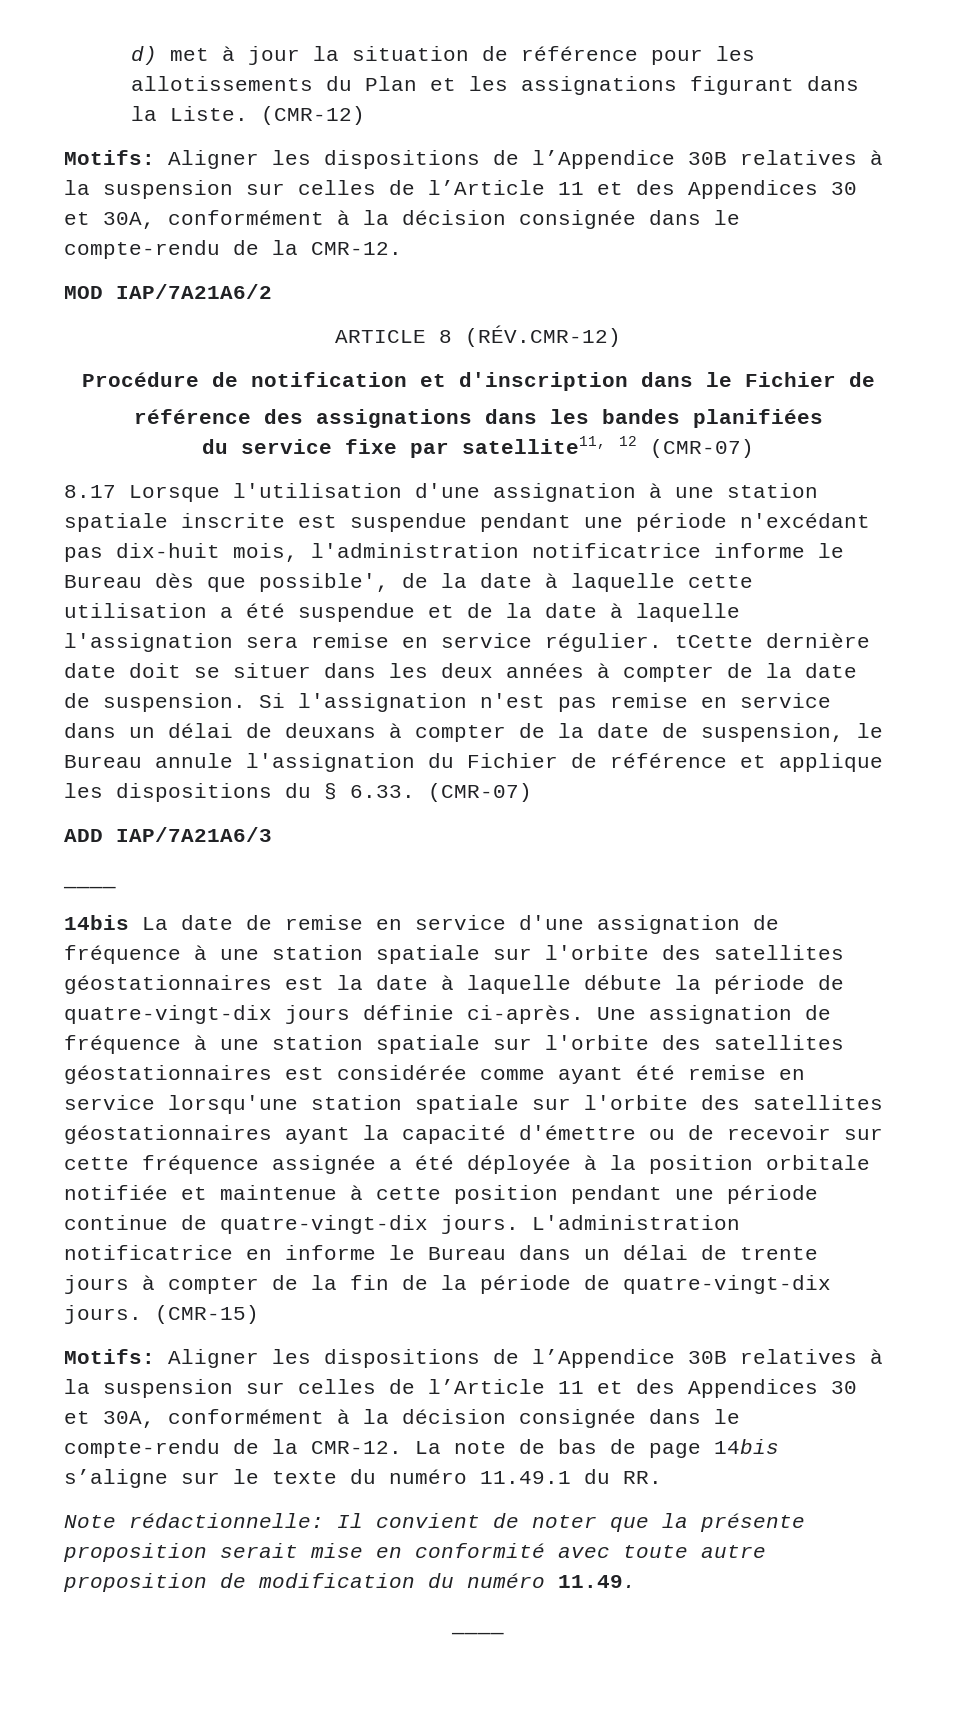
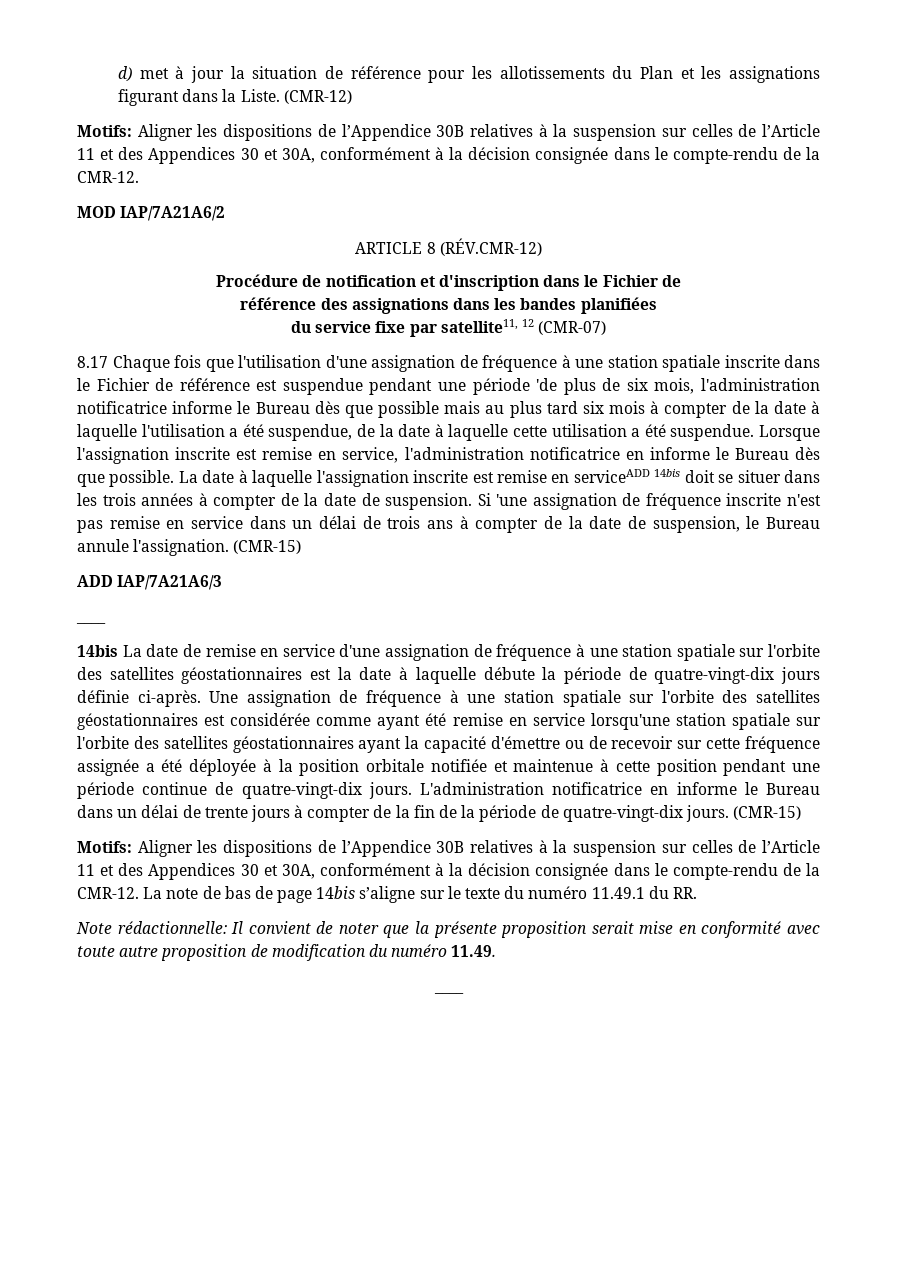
- 8.17 Lorsque l'utilisation d'une assignation à une station spatiale inscrite est suspendue pendant une période n'excédant pas dix-huit mois, l'administration notificatrice informe le Bureau dès que possible', de la date à laquelle cette utilisation a été suspendue et de la date à laquelle l'assignation sera remise en service régulier. tCette dernière date doit se situer dans les deux années à compter de la date de suspension.
+ 8.17 Chaque fois que l'utilisation d'une assignation de fréquence à une station spatiale inscrite dans le Fichier de référence est suspendue pendant une période 'de plus de six mois, l'administration notificatrice informe le Bureau dès que possible mais au plus tard six mois à compter de la date à laquelle l'utilisation a été suspendue, de la date à laquelle cette utilisation a été suspendue. Lorsque l'assignation inscrite est remise en service, l'administration notificatrice en informe le Bureau dès que possible. La date à laquelle l'assignation inscrite est remise en serviceADD 14bis doit se situer dans les trois années à compter de la date de suspension.
- Si l'assignation n'est pas remise en service dans un délai de deuxans à compter de la date de suspension, le Bureau annule l'assignation du Fichier de référence et applique les dispositions du § 6.33. (CMR-07)
+ Si 'une assignation de fréquence inscrite n'est pas remise en service dans un délai de trois ans à compter de la date de suspension, le Bureau annule l'assignation. (CMR-15)

